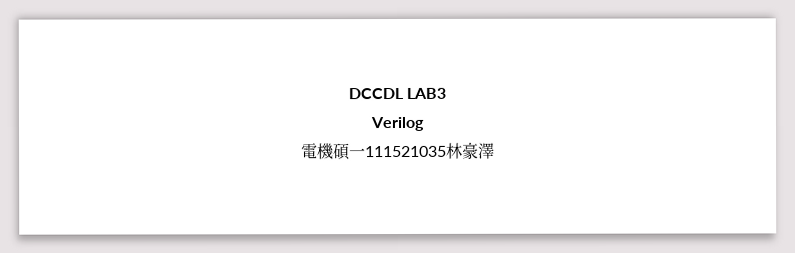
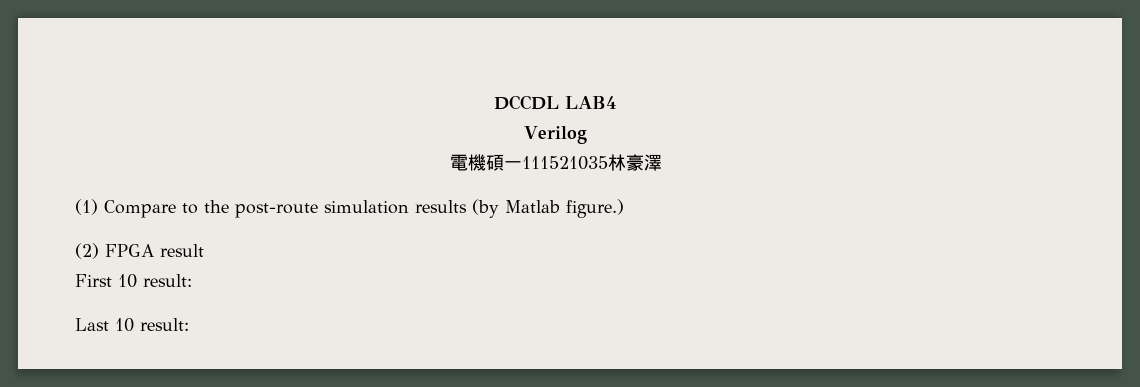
- DCCDL LAB3
+ DCCDL LAB4
+ (1) Compare to the post-route simulation results (by Matlab figure.)
+ (2) FPGA result
+ First 10 result:
+ Last 10 result:

